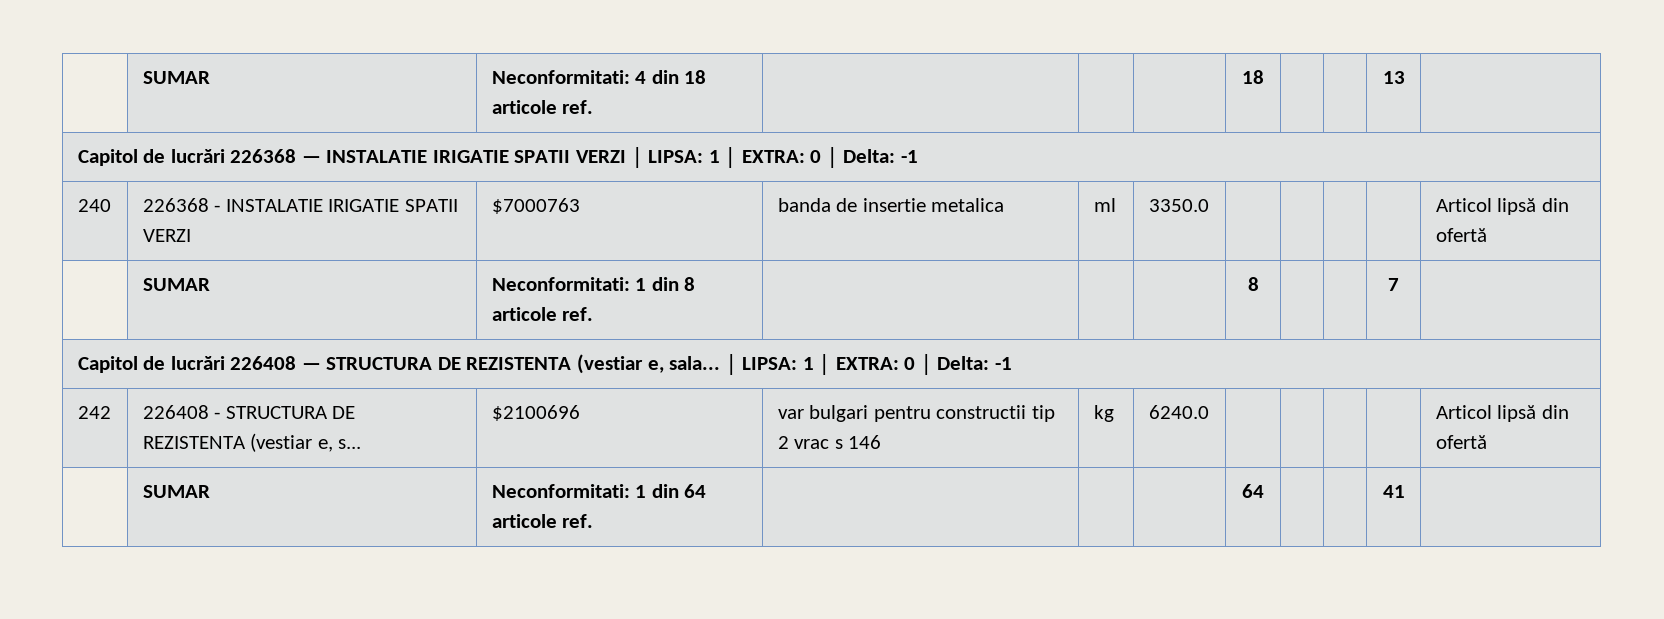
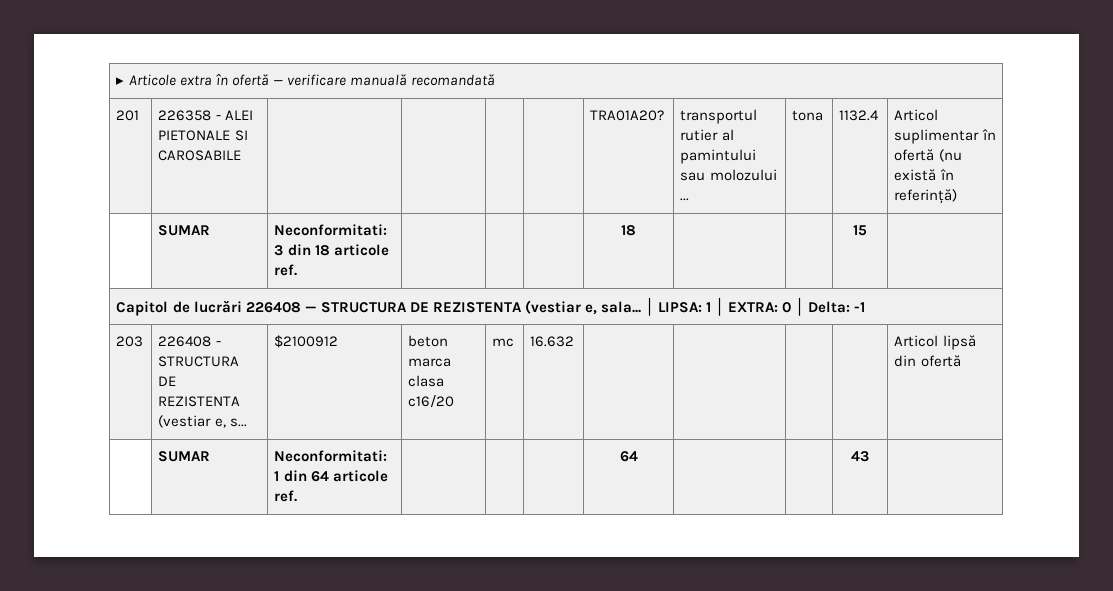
- | SUMAR | Neconformitati: 4 din 18 articole ref. | | | | 18 | | | 13 |
- Capitol de lucrări 226368 — INSTALATIE IRIGATIE SPATII VERZI │ LIPSA: 1 │ EXTRA: 0 │ Delta: -1
- 240 | 226368 - INSTALATIE IRIGATIE SPATII VERZI | $7000763 | banda de insertie metalica | ml | 3350.0 | | | | | Articol lipsă din ofertă
- | SUMAR | Neconformitati: 1 din 8 articole ref. | | | | 8 | | | 7 |
+ ▸ Articole extra în ofertă — verificare manuală recomandată
+ 201 | 226358 - ALEI PIETONALE SI CAROSABILE | | | | | TRA01A20? | transportul rutier al pamintului sau molozului ... | tona | 1132.4 | Articol suplimentar în ofertă (nu există în referință)
+ | SUMAR | Neconformitati: 3 din 18 articole ref. | | | | 18 | | | 15 |
- 242 | 226408 - STRUCTURA DE REZISTENTA (vestiar e, s... | $2100696 | var bulgari pentru constructii tip 2 vrac s 146 | kg | 6240.0 | | | | | Articol lipsă din ofertă
+ 203 | 226408 - STRUCTURA DE REZISTENTA (vestiar e, s... | $2100912 | beton marca clasa c16/20 | mc | 16.632 | | | | | Articol lipsă din ofertă
- | SUMAR | Neconformitati: 1 din 64 articole ref. | | | | 64 | | | 41 |
+ | SUMAR | Neconformitati: 1 din 64 articole ref. | | | | 64 | | | 43 |

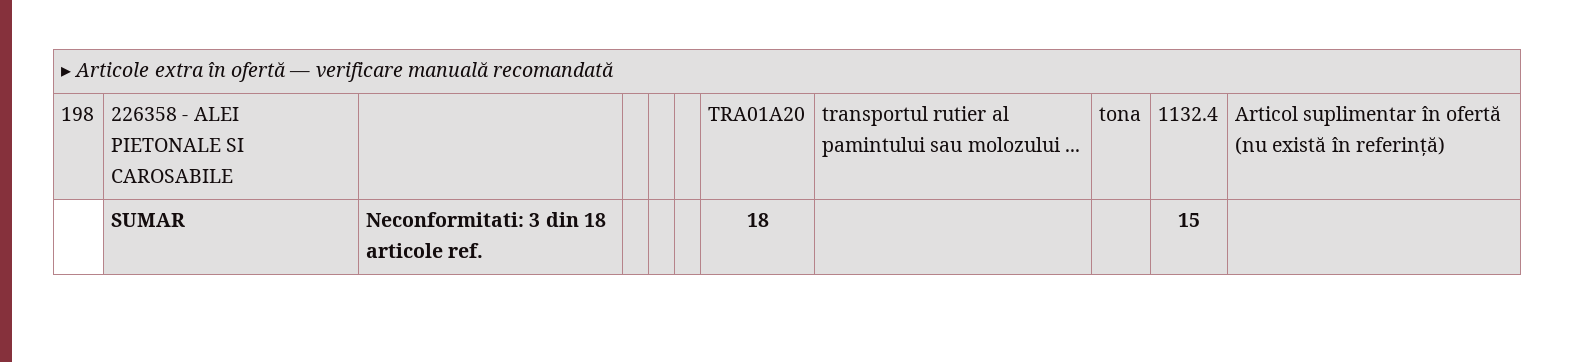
- 201 | 226358 - ALEI PIETONALE SI CAROSABILE | | | | | TRA01A20? | transportul rutier al pamintului sau molozului ... | tona | 1132.4 | Articol suplimentar în ofertă (nu există în referință)
+ 198 | 226358 - ALEI PIETONALE SI CAROSABILE | | | | | TRA01A20 | transportul rutier al pamintului sau molozului ... | tona | 1132.4 | Articol suplimentar în ofertă (nu există în referință)
- Capitol de lucrări 226408 — STRUCTURA DE REZISTENTA (vestiar e, sala... │ LIPSA: 1 │ EXTRA: 0 │ Delta: -1
- 203 | 226408 - STRUCTURA DE REZISTENTA (vestiar e, s... | $2100912 | beton marca clasa c16/20 | mc | 16.632 | | | | | Articol lipsă din ofertă
- | SUMAR | Neconformitati: 1 din 64 articole ref. | | | | 64 | | | 43 |

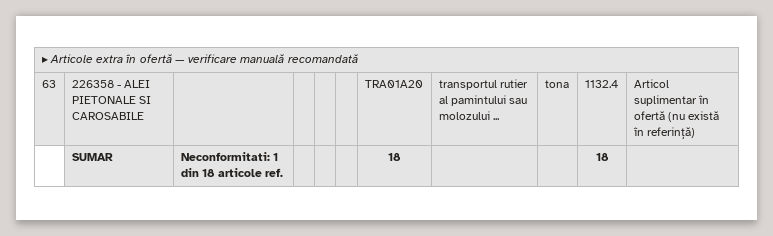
- 198 | 226358 - ALEI PIETONALE SI CAROSABILE | | | | | TRA01A20 | transportul rutier al pamintului sau molozului ... | tona | 1132.4 | Articol suplimentar în ofertă (nu există în referință)
+ 63 | 226358 - ALEI PIETONALE SI CAROSABILE | | | | | TRA01A20 | transportul rutier al pamintului sau molozului ... | tona | 1132.4 | Articol suplimentar în ofertă (nu există în referință)
- | SUMAR | Neconformitati: 3 din 18 articole ref. | | | | 18 | | | 15 |
+ | SUMAR | Neconformitati: 1 din 18 articole ref. | | | | 18 | | | 18 |

